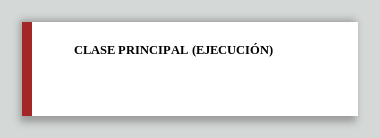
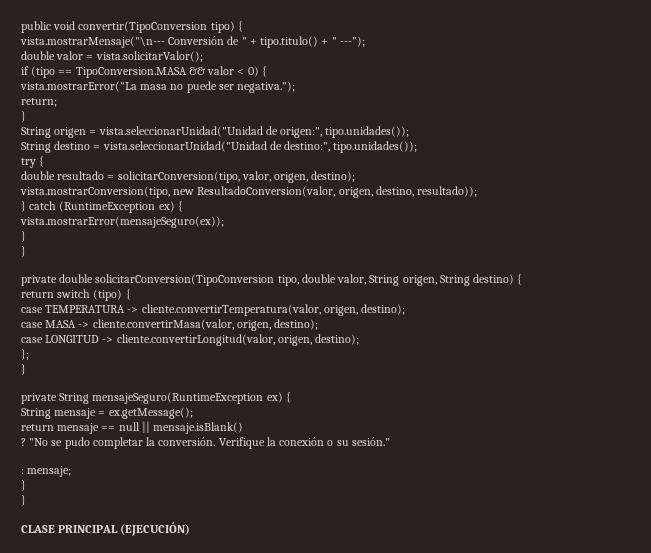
+ public void convertir(TipoConversion tipo) {
+ vista.mostrarMensaje("\n--- Conversión de " + tipo.titulo() + " ---");
+ double valor = vista.solicitarValor();
+ if (tipo == TipoConversion.MASA && valor < 0) {
+ vista.mostrarError("La masa no puede ser negativa.");
+ return;
+ }
+ String origen = vista.seleccionarUnidad("Unidad de origen:", tipo.unidades());
+ String destino = vista.seleccionarUnidad("Unidad de destino:", tipo.unidades());
+ try {
+ double resultado = solicitarConversion(tipo, valor, origen, destino);
+ vista.mostrarConversion(tipo, new ResultadoConversion(valor, origen, destino, resultado));
+ } catch (RuntimeException ex) {
+ vista.mostrarError(mensajeSeguro(ex));
+ }
+ }
+ private double solicitarConversion(TipoConversion tipo, double valor, String origen, String destino) {
+ return switch (tipo) {
+ case TEMPERATURA -> cliente.convertirTemperatura(valor, origen, destino);
+ case MASA -> cliente.convertirMasa(valor, origen, destino);
+ case LONGITUD -> cliente.convertirLongitud(valor, origen, destino);
+ };
+ }
+ private String mensajeSeguro(RuntimeException ex) {
+ String mensaje = ex.getMessage();
+ return mensaje == null || mensaje.isBlank()
+ ? "No se pudo completar la conversión. Verifique la conexión o su sesión."
+ : mensaje;
+ }
+ }

